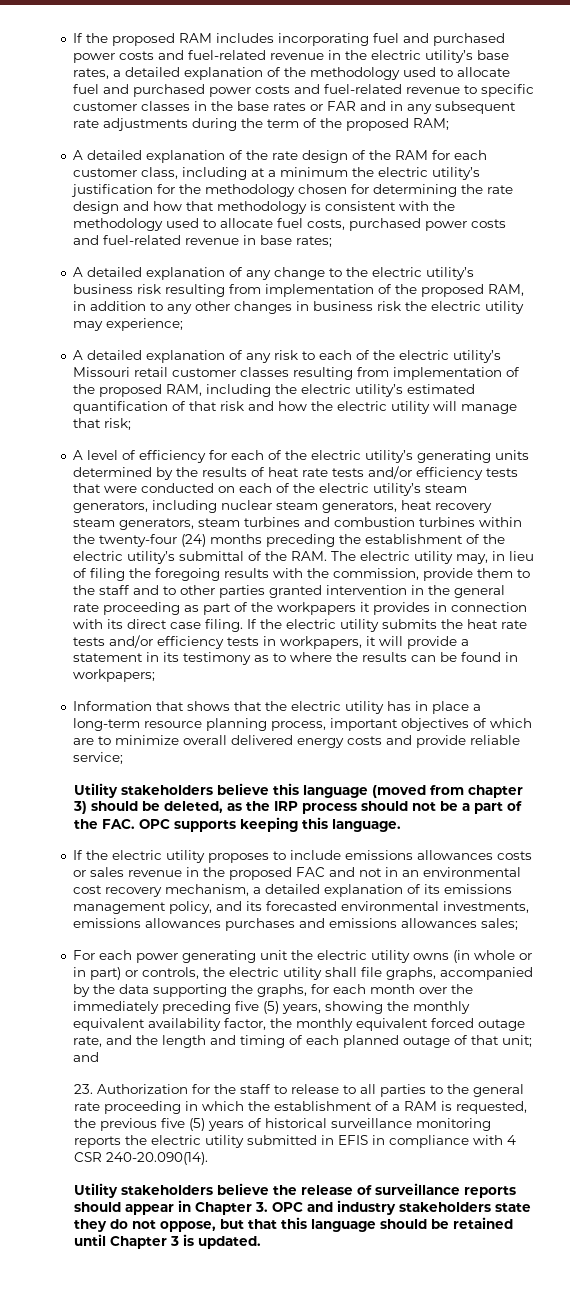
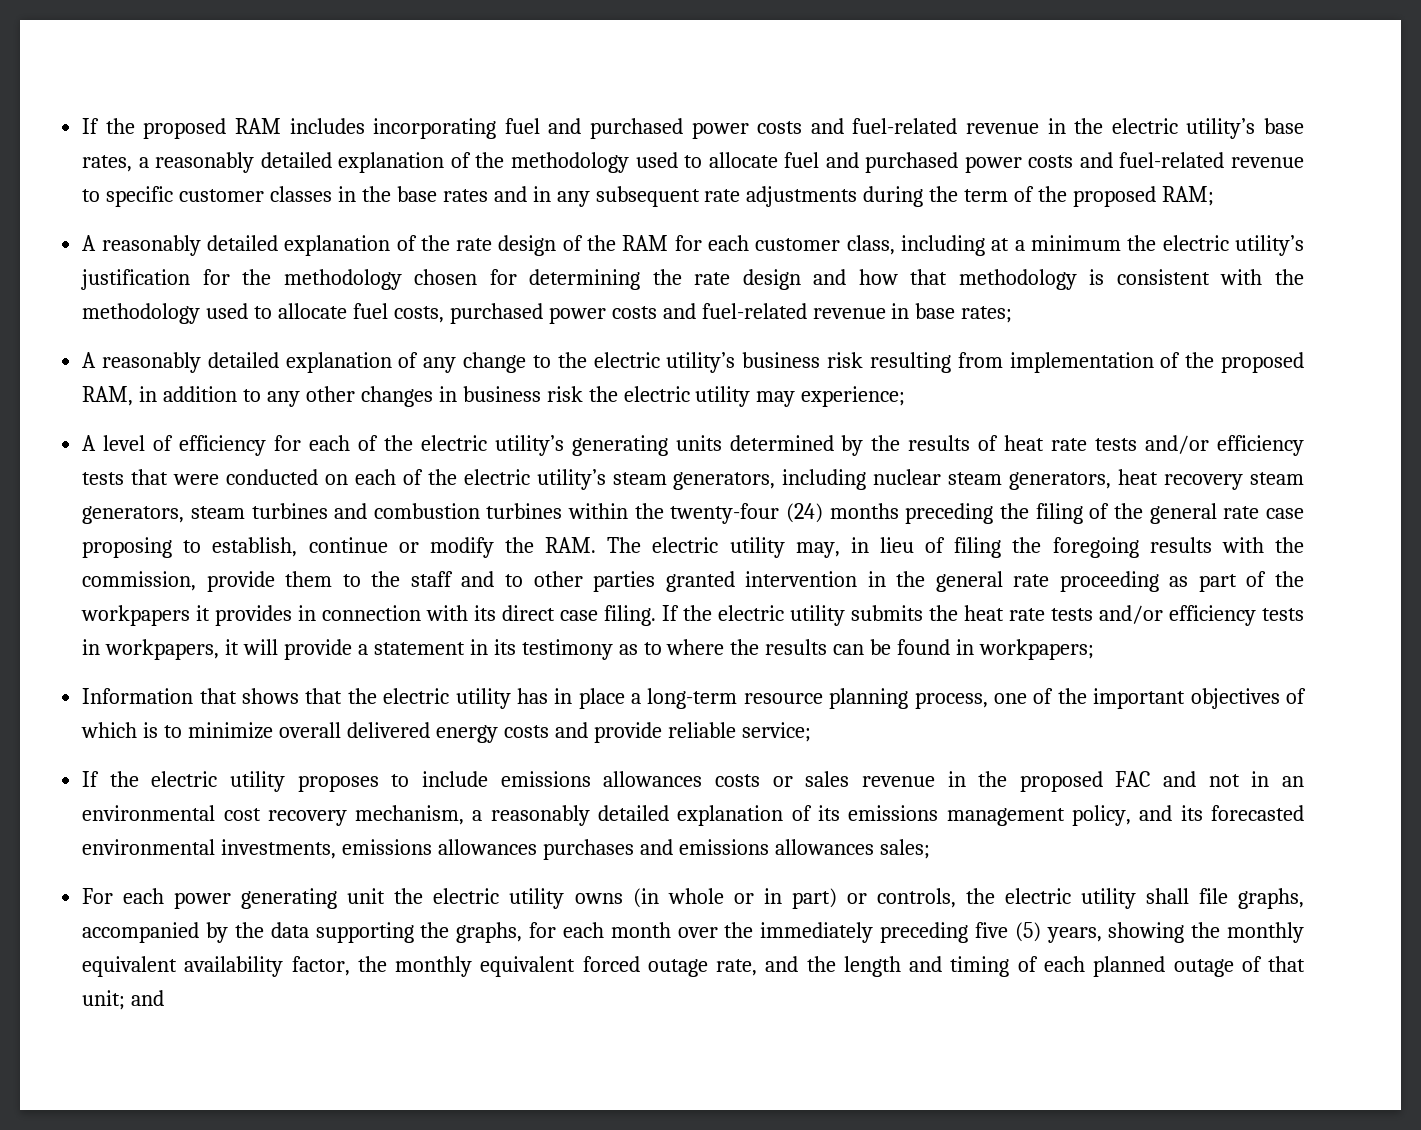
- If the proposed RAM includes incorporating fuel and purchased power costs and fuel-related revenue in the electric utility’s base rates, a detailed explanation of the methodology used to allocate fuel and purchased power costs and fuel-related revenue to specific customer classes in the base rates or FAR and in any subsequent rate adjustments during the term of the proposed RAM;
+ If the proposed RAM includes incorporating fuel and purchased power costs and fuel-related revenue in the electric utility’s base rates, a reasonably detailed explanation of the methodology used to allocate fuel and purchased power costs and fuel-related revenue to specific customer classes in the base rates and in any subsequent rate adjustments during the term of the proposed RAM;
- A detailed explanation of the rate design of the RAM for each customer class, including at a minimum the electric utility’s justification for the methodology chosen for determining the rate design and how that methodology is consistent with the methodology used to allocate fuel costs, purchased power costs and fuel-related revenue in base rates;
+ A reasonably detailed explanation of the rate design of the RAM for each customer class, including at a minimum the electric utility’s justification for the methodology chosen for determining the rate design and how that methodology is consistent with the methodology used to allocate fuel costs, purchased power costs and fuel-related revenue in base rates;
- A detailed explanation of any change to the electric utility’s business risk resulting from implementation of the proposed RAM, in addition to any other changes in business risk the electric utility may experience;
+ A reasonably detailed explanation of any change to the electric utility’s business risk resulting from implementation of the proposed RAM, in addition to any other changes in business risk the electric utility may experience;
- A detailed explanation of any risk to each of the electric utility’s Missouri retail customer classes resulting from implementation of the proposed RAM, including the electric utility’s estimated quantification of that risk and how the electric utility will manage that risk;
- A level of efficiency for each of the electric utility’s generating units determined by the results of heat rate tests and/or efficiency tests that were conducted on each of the electric utility’s steam generators, including nuclear steam generators, heat recovery steam generators, steam turbines and combustion turbines within the twenty-four (24) months preceding the establishment of the electric utility’s submittal of the RAM. The electric utility may, in lieu of filing the foregoing results with the commission, provide them to the staff and to other parties granted intervention in the general rate proceeding as part of the workpapers it provides in connection with its direct case filing.
+ A level of efficiency for each of the electric utility’s generating units determined by the results of heat rate tests and/or efficiency tests that were conducted on each of the electric utility’s steam generators, including nuclear steam generators, heat recovery steam generators, steam turbines and combustion turbines within the twenty-four (24) months preceding the filing of the general rate case proposing to establish, continue or modify the RAM. The electric utility may, in lieu of filing the foregoing results with the commission, provide them to the staff and to other parties granted intervention in the general rate proceeding as part of the workpapers it provides in connection with its direct case filing.
- Information that shows that the electric utility has in place a long-term resource planning process, important objectives of which are to minimize overall delivered energy costs and provide reliable service;
+ Information that shows that the electric utility has in place a long-term resource planning process, one of the important objectives of which is to minimize overall delivered energy costs and provide reliable service;
- Utility stakeholders believe this language (moved from chapter 3) should be deleted, as the IRP process should not be a part of the FAC. OPC supports keeping this language.
- If the electric utility proposes to include emissions allowances costs or sales revenue in the proposed FAC and not in an environmental cost recovery mechanism, a detailed explanation of its emissions management policy, and its forecasted environmental investments, emissions allowances purchases and emissions allowances sales;
+ If the electric utility proposes to include emissions allowances costs or sales revenue in the proposed FAC and not in an environmental cost recovery mechanism, a reasonably detailed explanation of its emissions management policy, and its forecasted environmental investments, emissions allowances purchases and emissions allowances sales;
- 23. Authorization for the staff to release to all parties to the general rate proceeding in which the establishment of a RAM is requested, the previous five (5) years of historical surveillance monitoring reports the electric utility submitted in EFIS in compliance with 4 CSR 240-20.090(14).
- Utility stakeholders believe the release of surveillance reports should appear in Chapter 3. OPC and industry stakeholders state they do not oppose, but that this language should be retained until Chapter 3 is updated.

